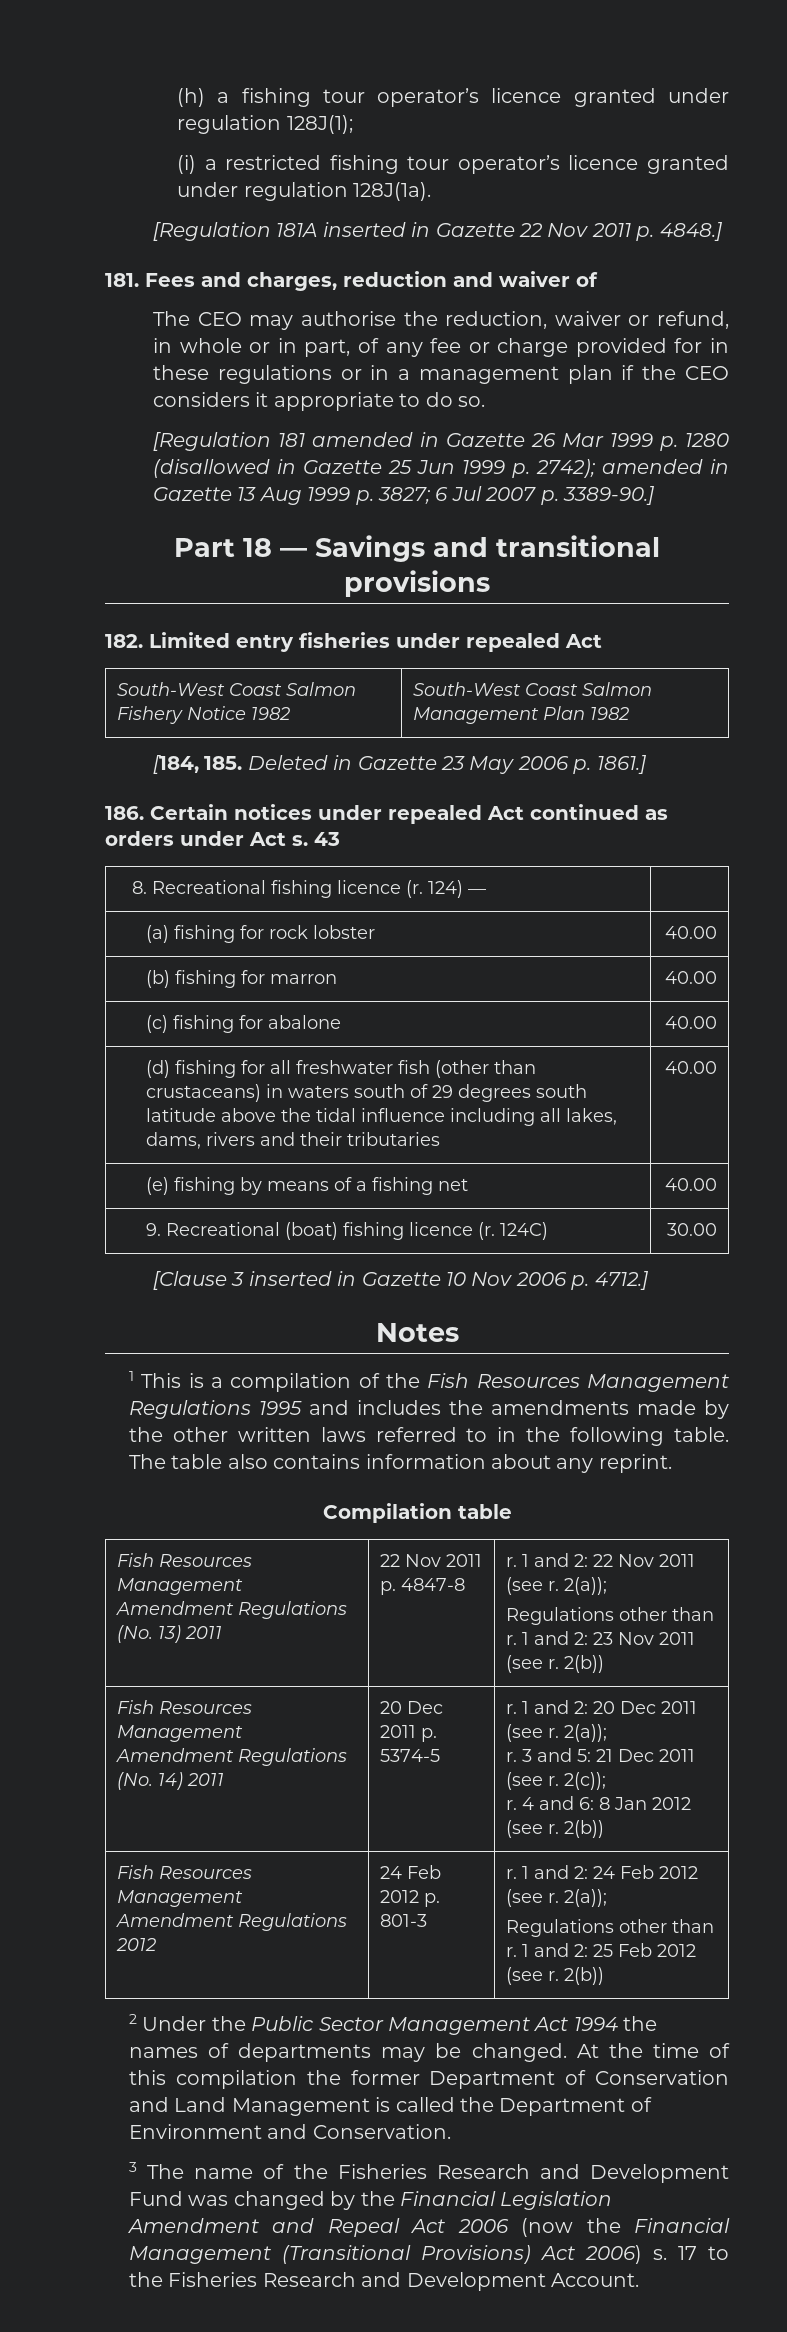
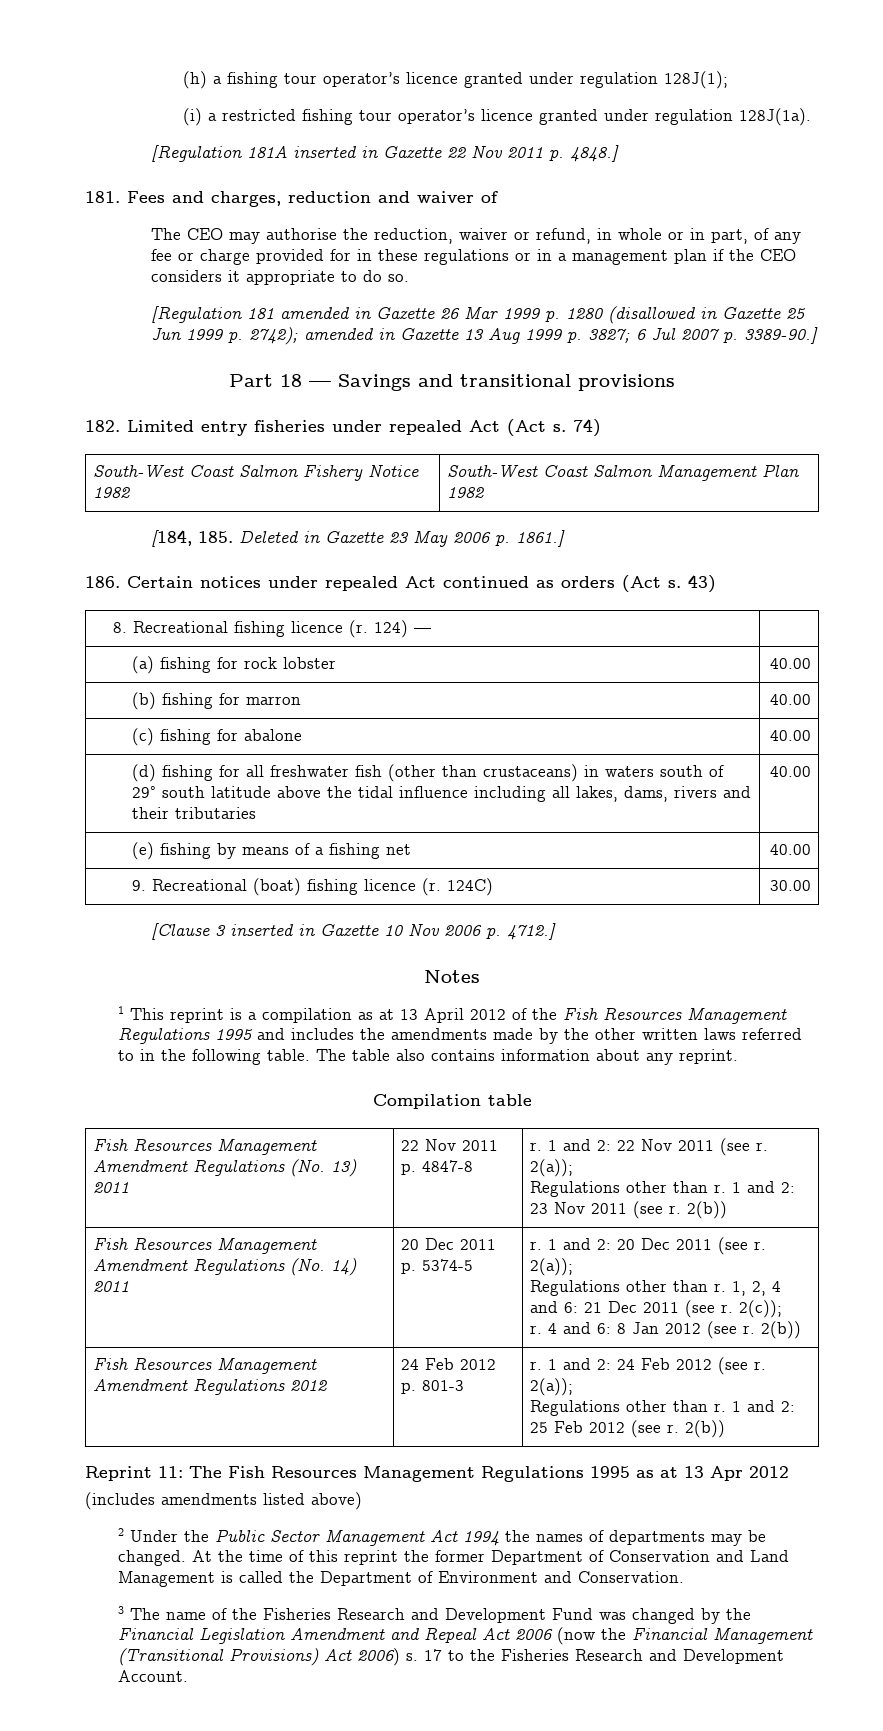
- 182. Limited entry fisheries under repealed Act
+ 182. Limited entry fisheries under repealed Act (Act s. 74)
- 186. Certain notices under repealed Act continued as orders under Act s. 43
+ 186. Certain notices under repealed Act continued as orders (Act s. 43)
- (d) fishing for all freshwater fish (other than crustaceans) in waters south of 29 degrees south latitude above the tidal influence including all lakes, dams, rivers and their tributaries | 40.00
+ (d) fishing for all freshwater fish (other than crustaceans) in waters south of 29° south latitude above the tidal influence including all lakes, dams, rivers and their tributaries | 40.00
- 1 This is a compilation of the Fish Resources Management Regulations 1995 and includes the amendments made by the other written laws referred to in the following table.
+ 1 This reprint is a compilation as at 13 April 2012 of the Fish Resources Management Regulations 1995 and includes the amendments made by the other written laws referred to in the following table.
- r. 3 and 5: 21 Dec 2011 (see r.
+ Regulations other than r. 1, 2, 4 and 6: 21 Dec 2011 (see r.
+ Reprint 11: The Fish Resources Management Regulations 1995 as at 13 Apr 2012
+ (includes amendments listed above)
- At the time of this compilation the former Department of Conservation and Land Management is called the Department of Environment and Conservation.
+ At the time of this reprint the former Department of Conservation and Land Management is called the Department of Environment and Conservation.

